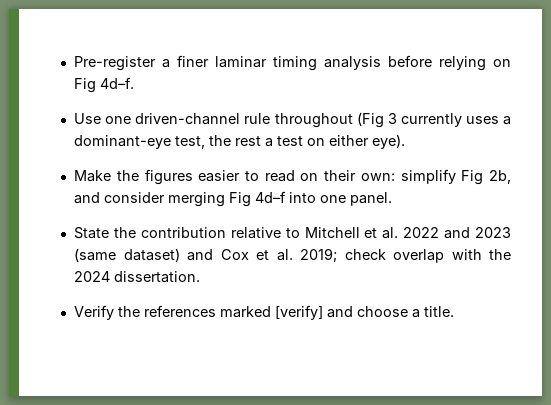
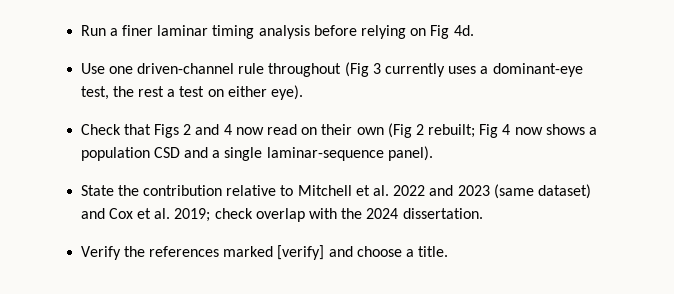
- Pre-register a finer laminar timing analysis before relying on Fig 4d–f.
+ Run a finer laminar timing analysis before relying on Fig 4d.
- Make the figures easier to read on their own: simplify Fig 2b, and consider merging Fig 4d–f into one panel.
+ Check that Figs 2 and 4 now read on their own (Fig 2 rebuilt; Fig 4 now shows a population CSD and a single laminar-sequence panel).

